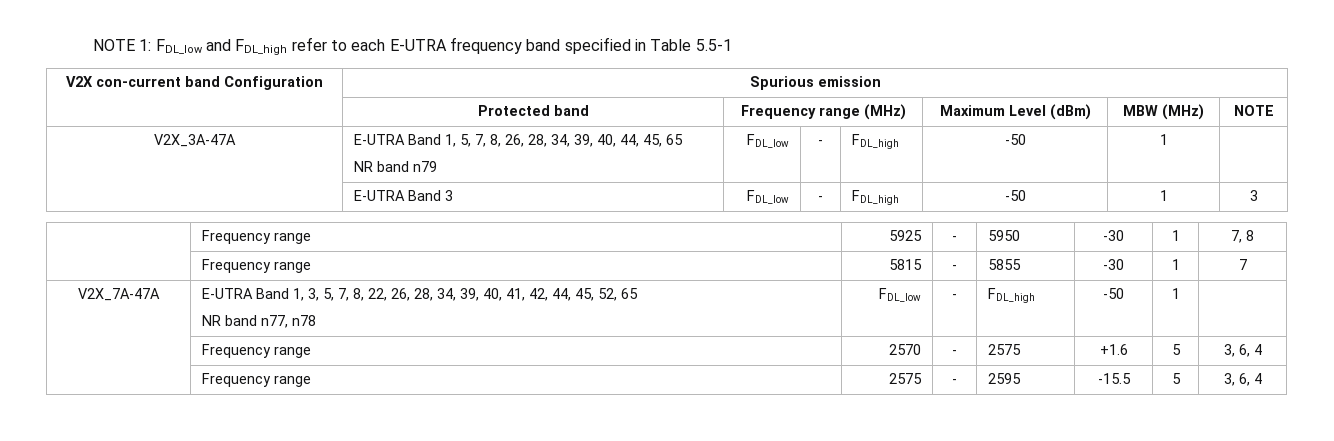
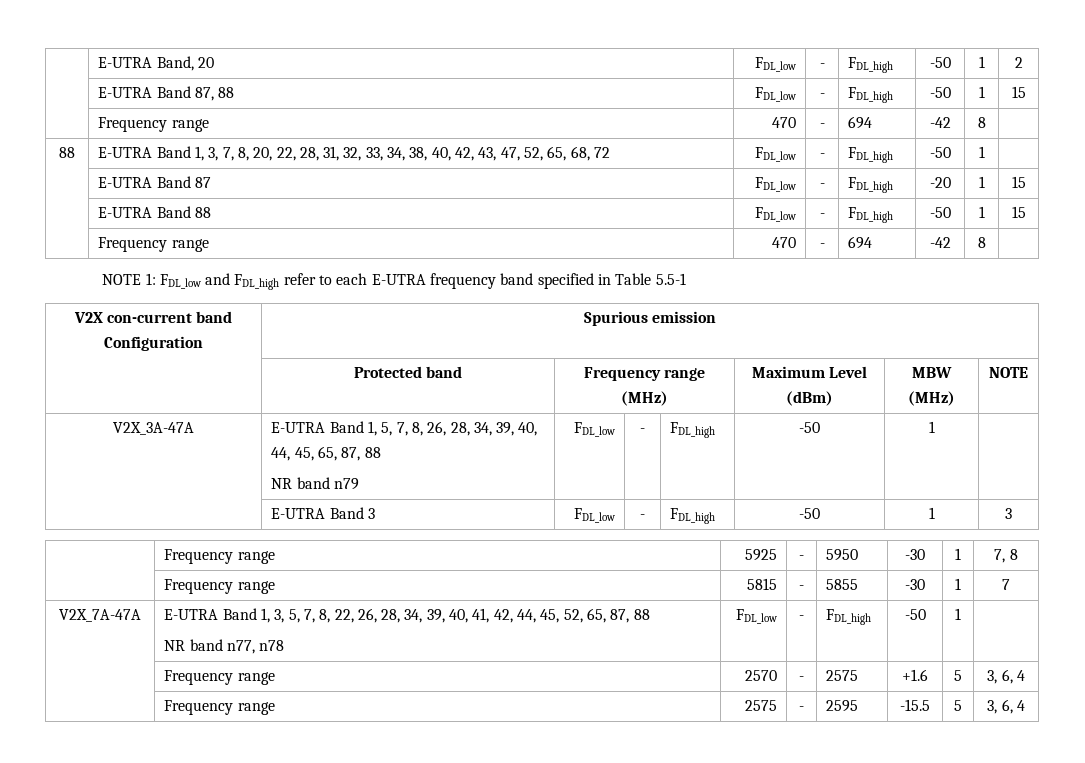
+ | E-UTRA Band, 20 | FDL_low | - | FDL_high | -50 | 1 | 2
+ | E-UTRA Band 87, 88 | FDL_low | - | FDL_high | -50 | 1 | 15
+ | Frequency range | 470 | - | 694 | -42 | 8 |
+ 88 | E-UTRA Band 1, 3, 7, 8, 20, 22, 28, 31, 32, 33, 34, 38, 40, 42, 43, 47, 52, 65, 68, 72 | FDL_low | - | FDL_high | -50 | 1 |
+ | E-UTRA Band 87 | FDL_low | - | FDL_high | -20 | 1 | 15
+ | E-UTRA Band 88 | FDL_low | - | FDL_high | -50 | 1 | 15
+ | Frequency range | 470 | - | 694 | -42 | 8 |
- V2X_3A-47A | E-UTRA Band 1, 5, 7, 8, 26, 28, 34, 39, 40, 44, 45, 65
+ V2X_3A-47A | E-UTRA Band 1, 5, 7, 8, 26, 28, 34, 39, 40, 44, 45, 65, 87, 88
- V2X_7A-47A | E-UTRA Band 1, 3, 5, 7, 8, 22, 26, 28, 34, 39, 40, 41, 42, 44, 45, 52, 65
+ V2X_7A-47A | E-UTRA Band 1, 3, 5, 7, 8, 22, 26, 28, 34, 39, 40, 41, 42, 44, 45, 52, 65, 87, 88

